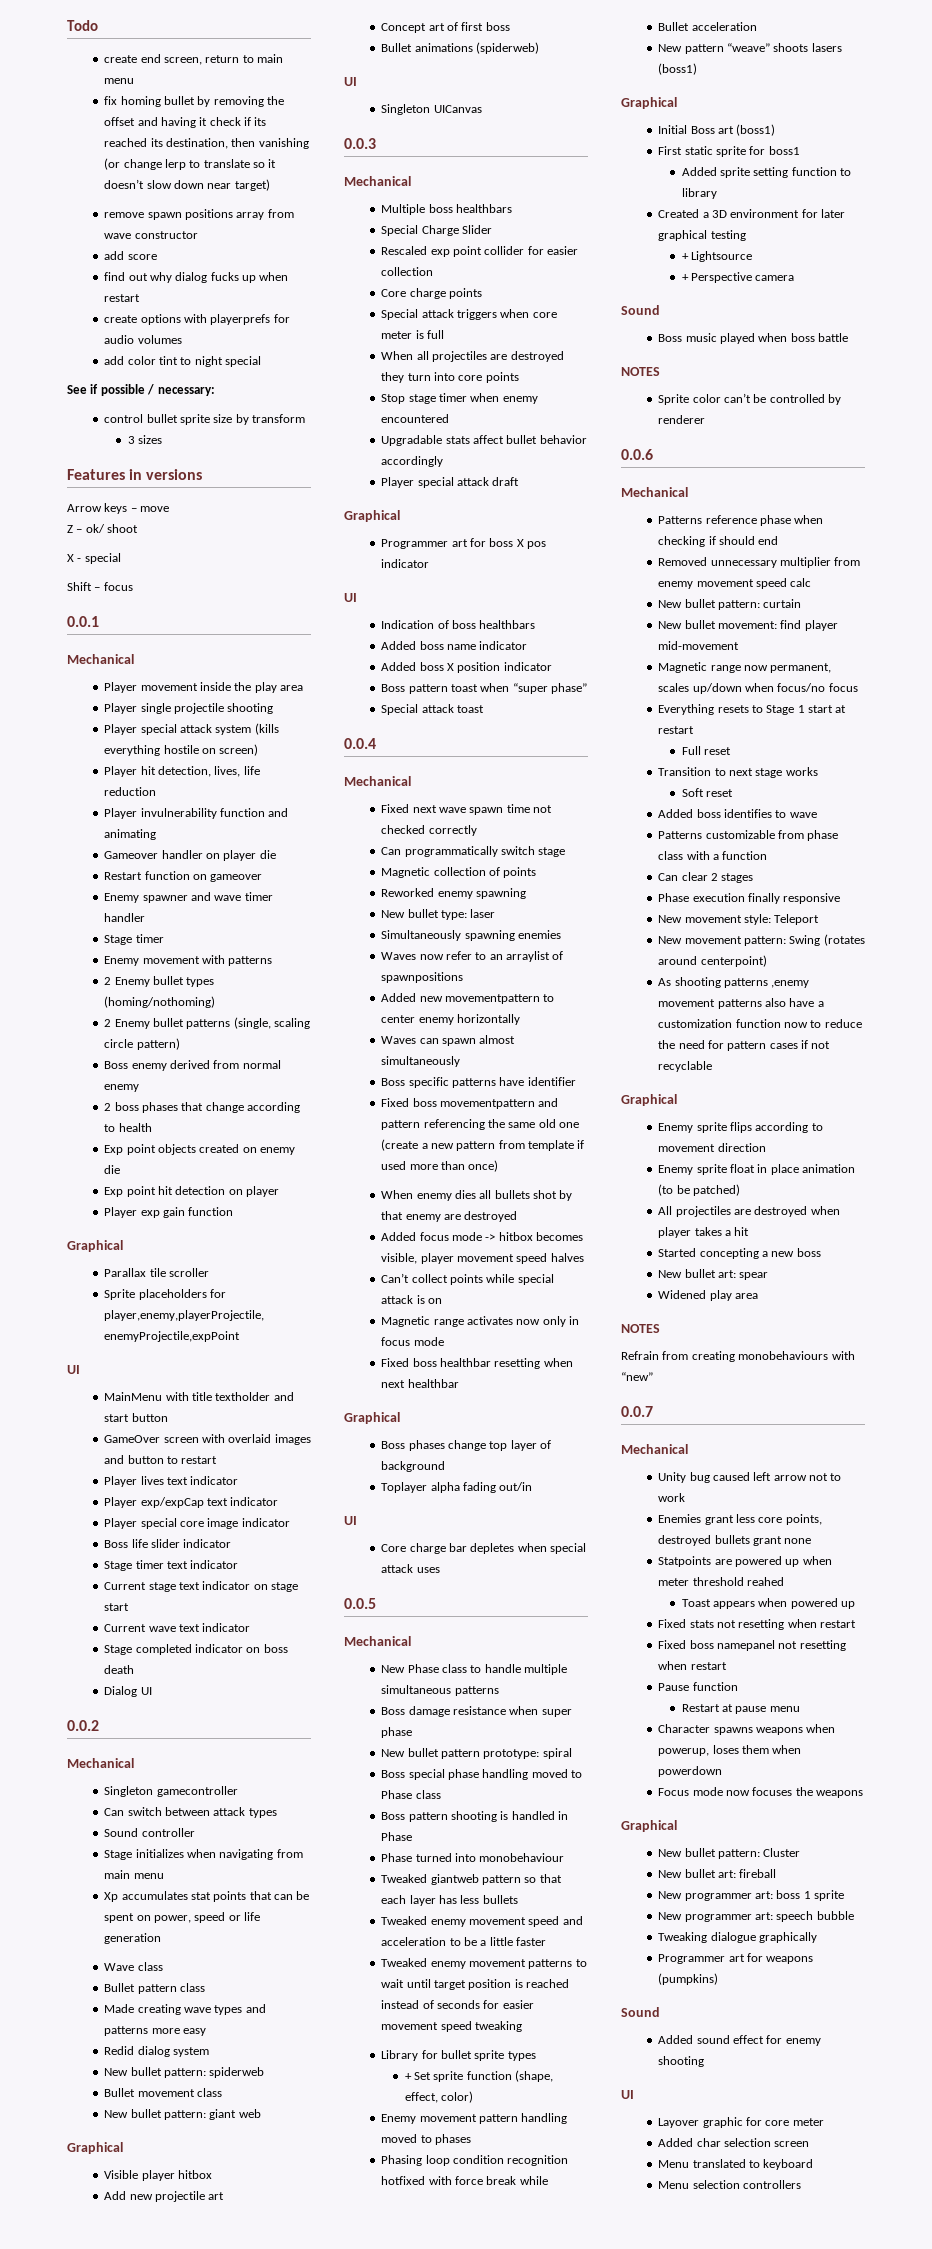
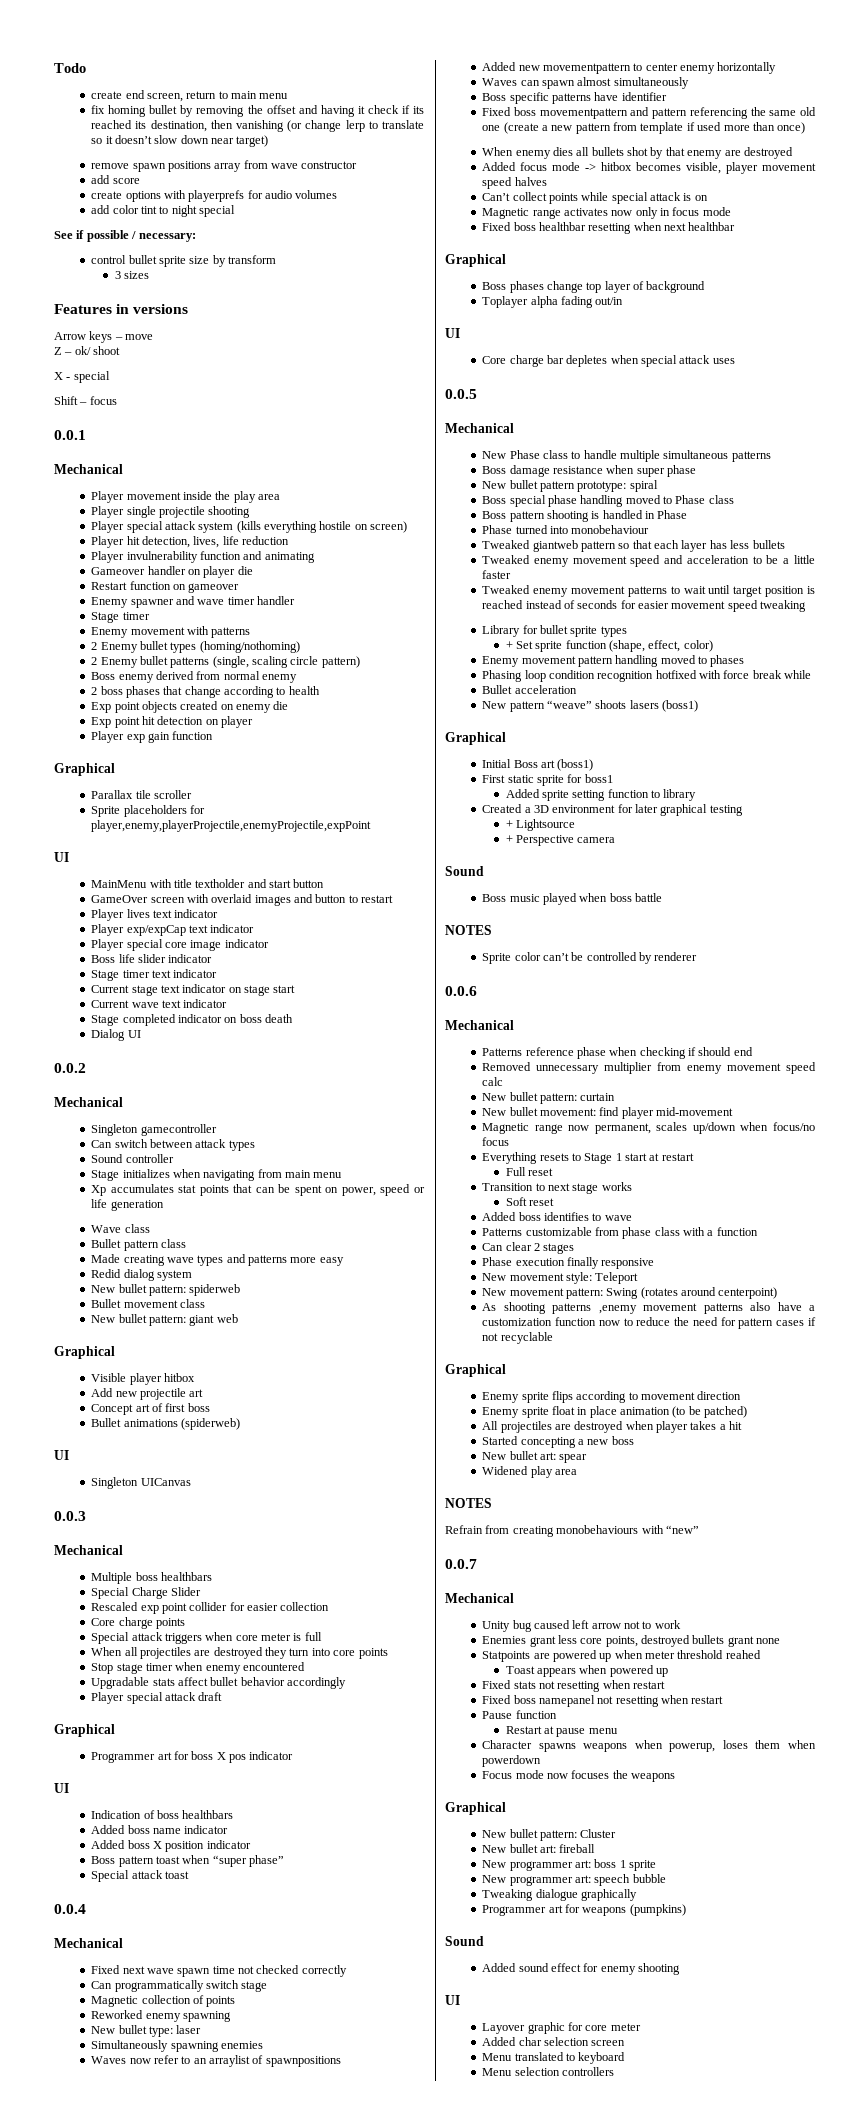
- find out why dialog fucks up when restart

